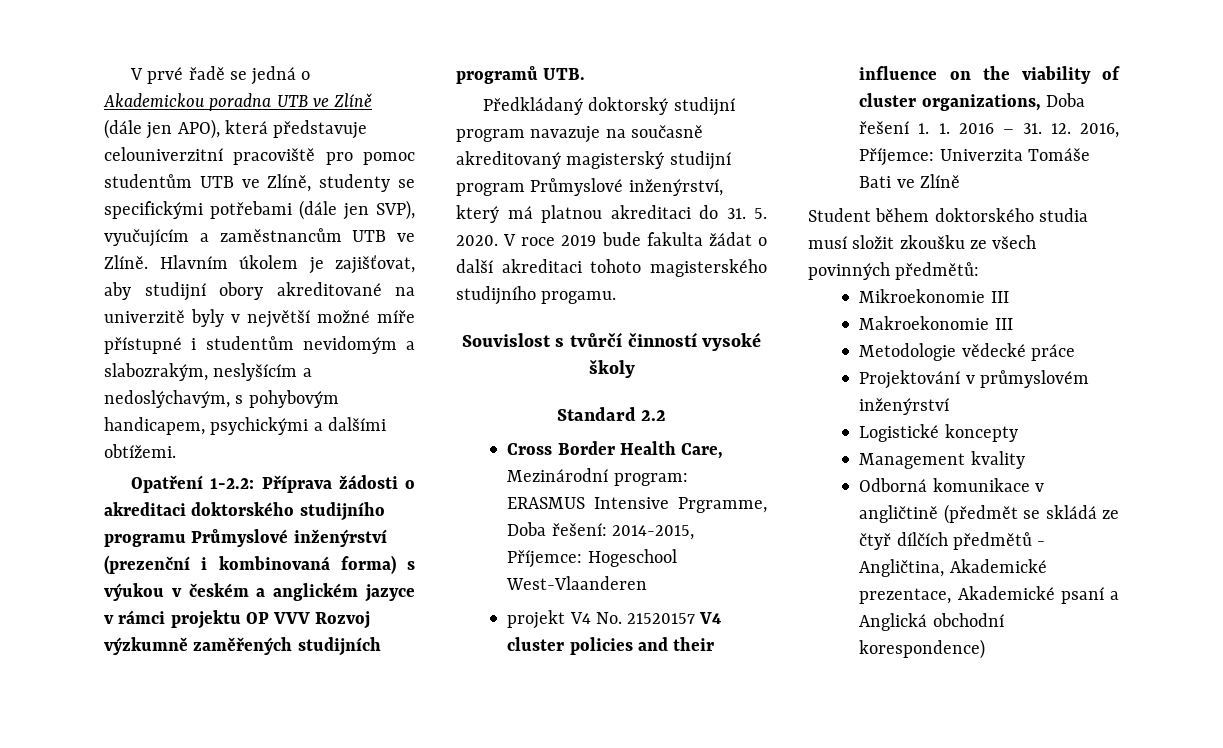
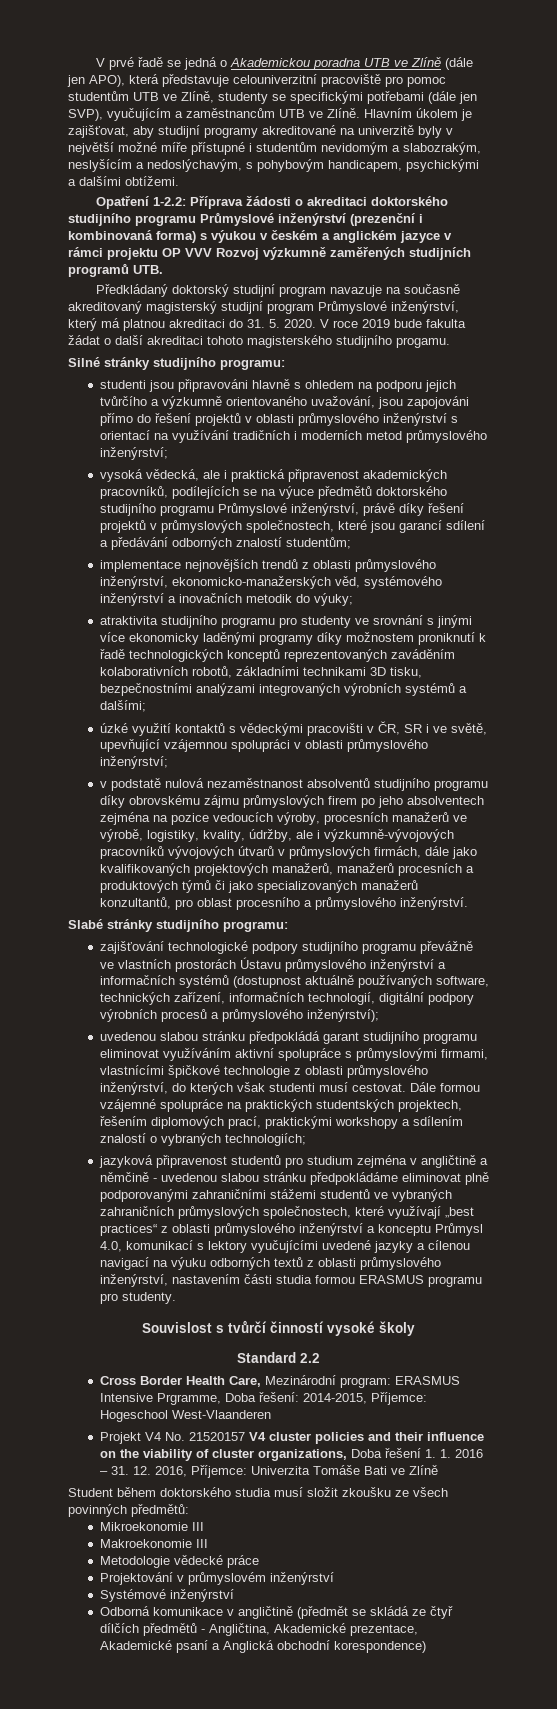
- Hlavním úkolem je zajišťovat, aby studijní obory akreditované na univerzitě byly v největší možné míře přístupné i studentům nevidomým a slabozrakým, neslyšícím a nedoslýchavým, s pohybovým handicapem, psychickými a dalšími obtížemi.
+ Hlavním úkolem je zajišťovat, aby studijní programy akreditované na univerzitě byly v největší možné míře přístupné i studentům nevidomým a slabozrakým, neslyšícím a nedoslýchavým, s pohybovým handicapem, psychickými a dalšími obtížemi.
+ Silné stránky studijního programu:
+ studenti jsou připravováni hlavně s ohledem na podporu jejich tvůrčího a výzkumně orientovaného uvažování, jsou zapojováni přímo do řešení projektů v oblasti průmyslového inženýrství s orientací na využívání tradičních i moderních metod průmyslového inženýrství;
+ vysoká vědecká, ale i praktická připravenost akademických pracovníků, podílejících se na výuce předmětů doktorského studijního programu Průmyslové inženýrství, právě díky řešení projektů v průmyslových společnostech, které jsou garancí sdílení a předávání odborných znalostí studentům;
+ implementace nejnovějších trendů z oblasti průmyslového inženýrství, ekonomicko-manažerských věd, systémového inženýrství a inovačních metodik do výuky;
+ atraktivita studijního programu pro studenty ve srovnání s jinými více ekonomicky laděnými programy díky možnostem proniknutí k řadě technologických konceptů reprezentovaných zaváděním kolaborativních robotů, základními technikami 3D tisku, bezpečnostními analýzami integrovaných výrobních systémů a dalšími;
+ úzké využití kontaktů s vědeckými pracovišti v ČR, SR i ve světě, upevňující vzájemnou spolupráci v oblasti průmyslového inženýrství;
+ v podstatě nulová nezaměstnanost absolventů studijního programu díky obrovskému zájmu průmyslových firem po jeho absolventech zejména na pozice vedoucích výroby, procesních manažerů ve výrobě, logistiky, kvality, údržby, ale i výzkumně-vývojových pracovníků vývojových útvarů v průmyslových firmách, dále jako kvalifikovaných projektových manažerů, manažerů procesních a produktových týmů či jako specializovaných manažerů konzultantů, pro oblast procesního a průmyslového inženýrství.
+ Slabé stránky studijního programu:
+ zajišťování technologické podpory studijního programu převážně ve vlastních prostorách Ústavu průmyslového inženýrství a informačních systémů (dostupnost aktuálně používaných software, technických zařízení, informačních technologií, digitální podpory výrobních procesů a průmyslového inženýrství);
+ uvedenou slabou stránku předpokládá garant studijního programu eliminovat využíváním aktivní spolupráce s průmyslovými firmami, vlastnícími špičkové technologie z oblasti průmyslového inženýrství, do kterých však studenti musí cestovat. Dále formou vzájemné spolupráce na praktických studentských projektech, řešením diplomových prací, praktickými workshopy a sdílením znalostí o vybraných technologiích;
+ jazyková připravenost studentů pro studium zejména v angličtině a němčině - uvedenou slabou stránku předpokládáme eliminovat plně podporovanými zahraničními stážemi studentů ve vybraných zahraničních průmyslových společnostech, které využívají „best practices“ z oblasti průmyslového inženýrství a konceptu Průmysl 4.0, komunikací s lektory vyučujícími uvedené jazyky a cílenou navigací na výuku odborných textů z oblasti průmyslového inženýrství, nastavením části studia formou ERASMUS programu pro studenty.
- projekt V4 No. 21520157 V4 cluster policies and their influence on the viability of cluster organizations, Doba řešení 1. 1. 2016 – 31. 12. 2016, Příjemce: Univerzita Tomáše Bati ve Zlíně
+ Projekt V4 No. 21520157 V4 cluster policies and their influence on the viability of cluster organizations, Doba řešení 1. 1. 2016 – 31. 12. 2016, Příjemce: Univerzita Tomáše Bati ve Zlíně
- Logistické koncepty
- Management kvality
+ Systémové inženýrství

